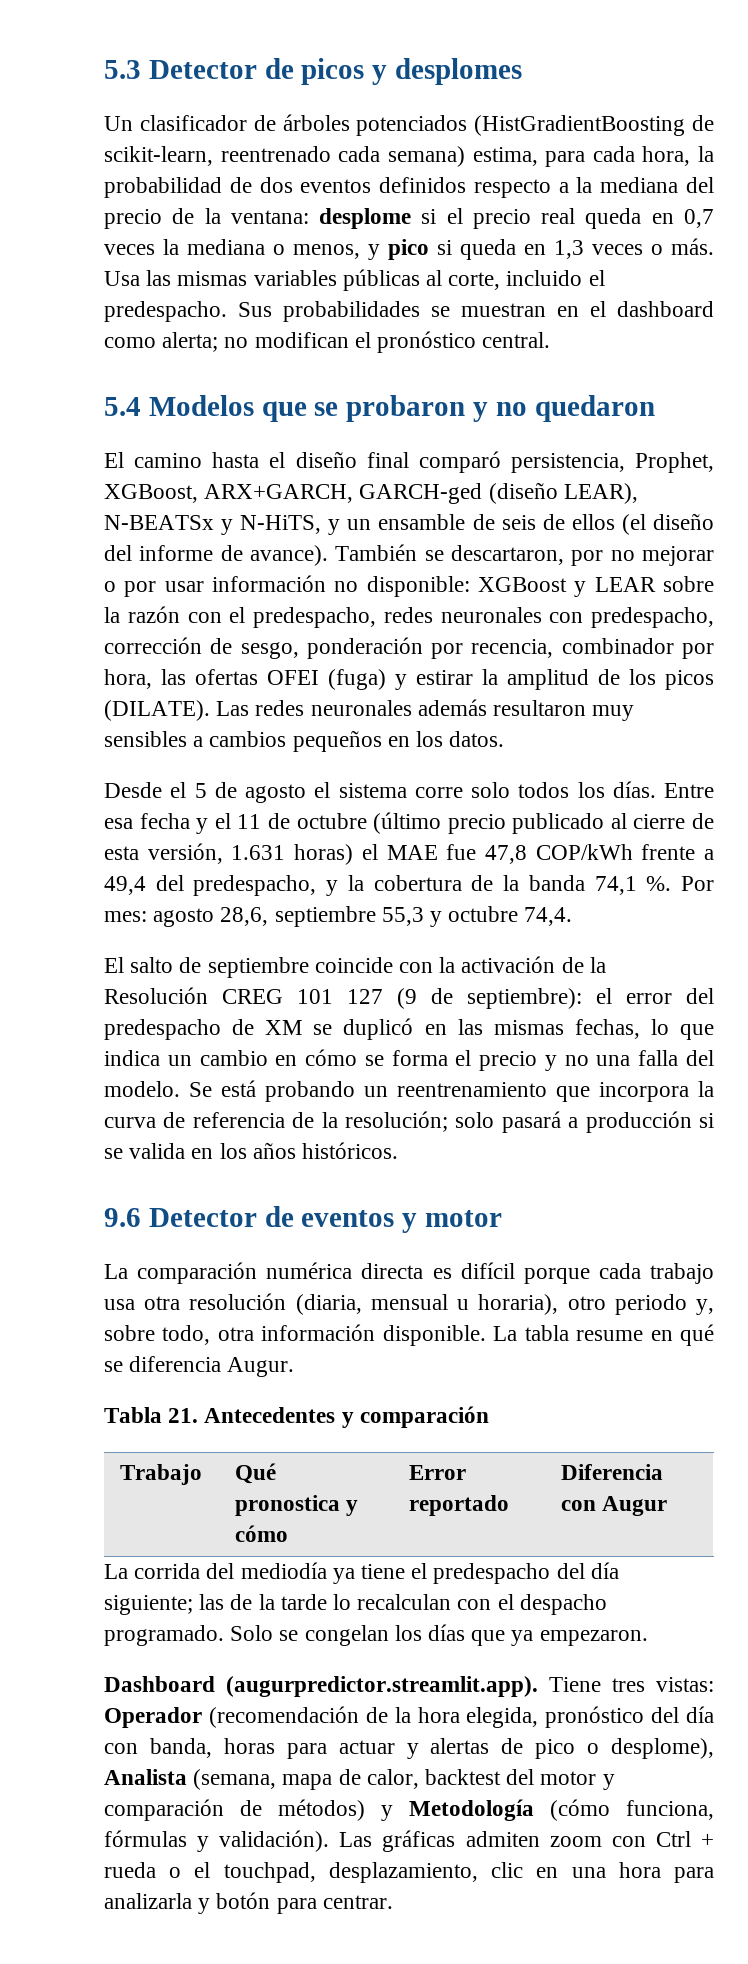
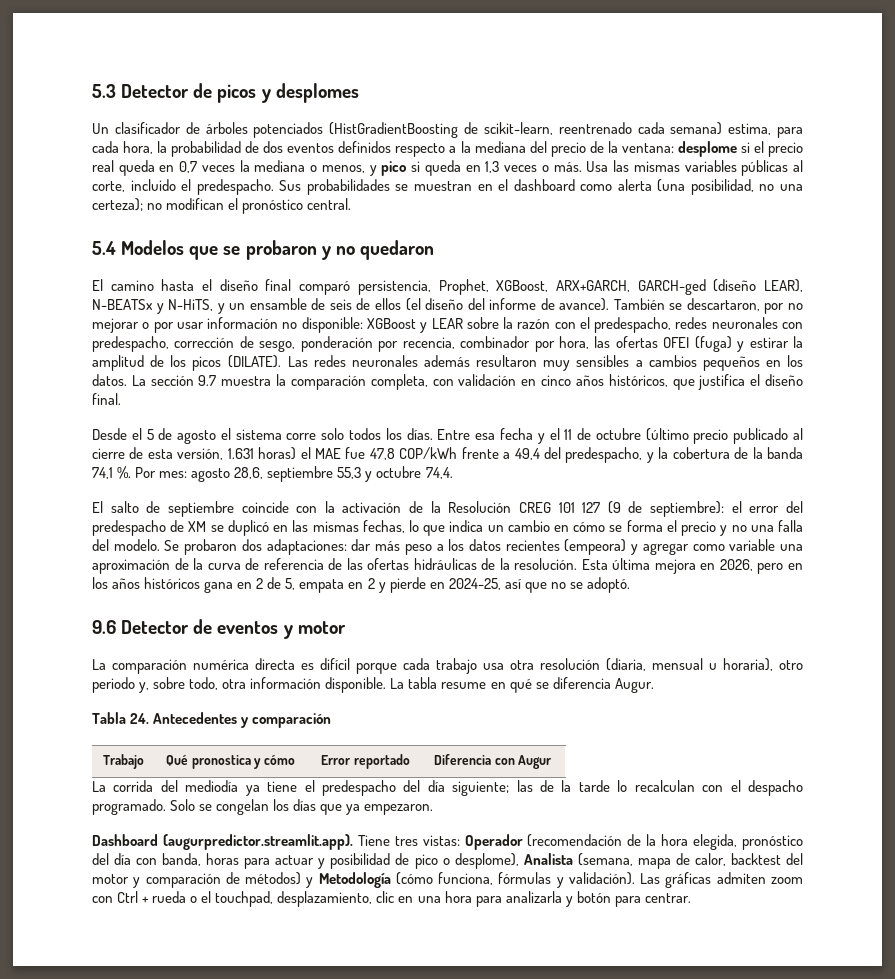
- Sus probabilidades se muestran en el dashboard como alerta; no modifican el pronóstico central.
+ Sus probabilidades se muestran en el dashboard como alerta (una posibilidad, no una certeza); no modifican el pronóstico central.
+ La sección 9.7 muestra la comparación completa, con validación en cinco años históricos, que justifica el diseño final.
- Se está probando un reentrenamiento que incorpora la curva de referencia de la resolución; solo pasará a producción si se valida en los años históricos.
+ Se probaron dos adaptaciones: dar más peso a los datos recientes (empeora) y agregar como variable una aproximación de la curva de referencia de las ofertas hidráulicas de la resolución. Esta última mejora en 2026, pero en los años históricos gana en 2 de 5, empata en 2 y pierde en 2024-25, así que no se adoptó.
- Tabla 21. Antecedentes y comparación
+ Tabla 24. Antecedentes y comparación
- Dashboard (augurpredictor.streamlit.app). Tiene tres vistas: Operador (recomendación de la hora elegida, pronóstico del día con banda, horas para actuar y alertas de pico o desplome), Analista (semana, mapa de calor, backtest del motor y comparación de métodos) y Metodología (cómo funciona, fórmulas y validación).
+ Dashboard (augurpredictor.streamlit.app). Tiene tres vistas: Operador (recomendación de la hora elegida, pronóstico del día con banda, horas para actuar y posibilidad de pico o desplome), Analista (semana, mapa de calor, backtest del motor y comparación de métodos) y Metodología (cómo funciona, fórmulas y validación).

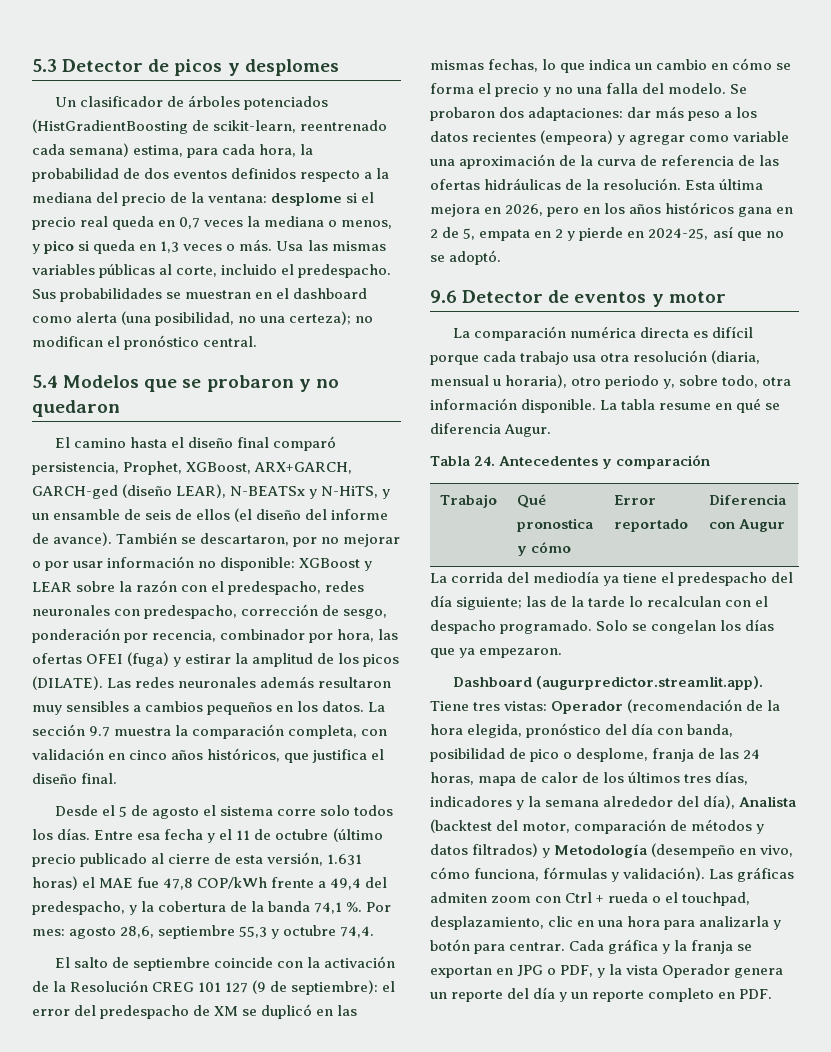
- Dashboard (augurpredictor.streamlit.app). Tiene tres vistas: Operador (recomendación de la hora elegida, pronóstico del día con banda, horas para actuar y posibilidad de pico o desplome), Analista (semana, mapa de calor, backtest del motor y comparación de métodos) y Metodología (cómo funciona, fórmulas y validación).
+ Dashboard (augurpredictor.streamlit.app). Tiene tres vistas: Operador (recomendación de la hora elegida, pronóstico del día con banda, posibilidad de pico o desplome, franja de las 24 horas, mapa de calor de los últimos tres días, indicadores y la semana alrededor del día), Analista (backtest del motor, comparación de métodos y datos filtrados) y Metodología (desempeño en vivo, cómo funciona, fórmulas y validación).
+ Cada gráfica y la franja se exportan en JPG o PDF, y la vista Operador genera un reporte del día y un reporte completo en PDF.

